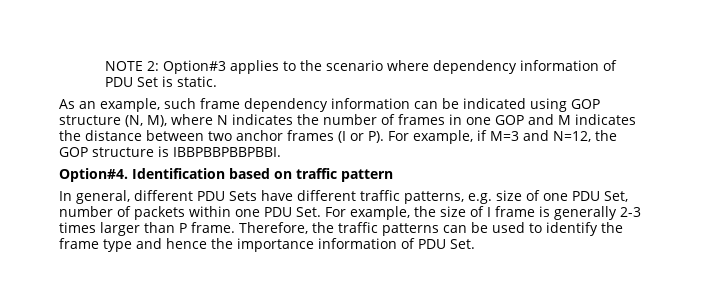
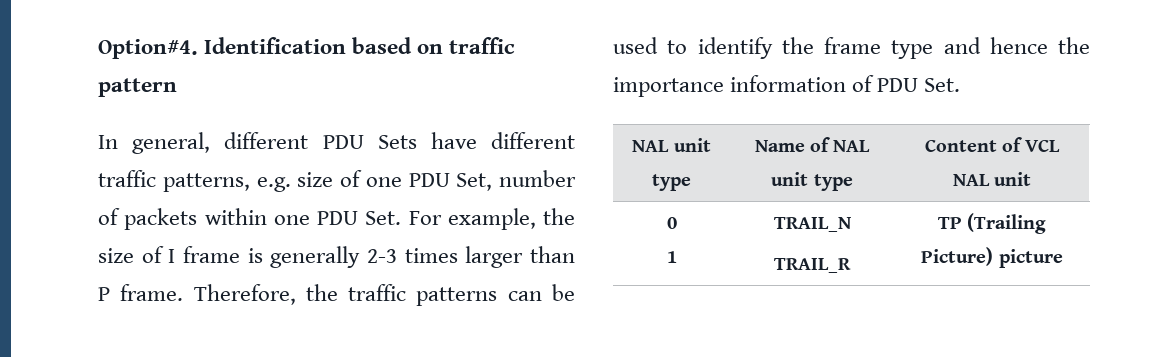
- NOTE 2: Option#3 applies to the scenario where dependency information of PDU Set is static.
- As an example, such frame dependency information can be indicated using GOP structure (N, M), where N indicates the number of frames in one GOP and M indicates the distance between two anchor frames (I or P). For example, if M=3 and N=12, the GOP structure is IBBPBBPBBPBBI.
+ NAL unit type | Name of NAL unit type | Content of VCL NAL unit
+ 0
+ 1 | TRAIL_N
+ TRAIL_R | TP (Trailing Picture) picture

